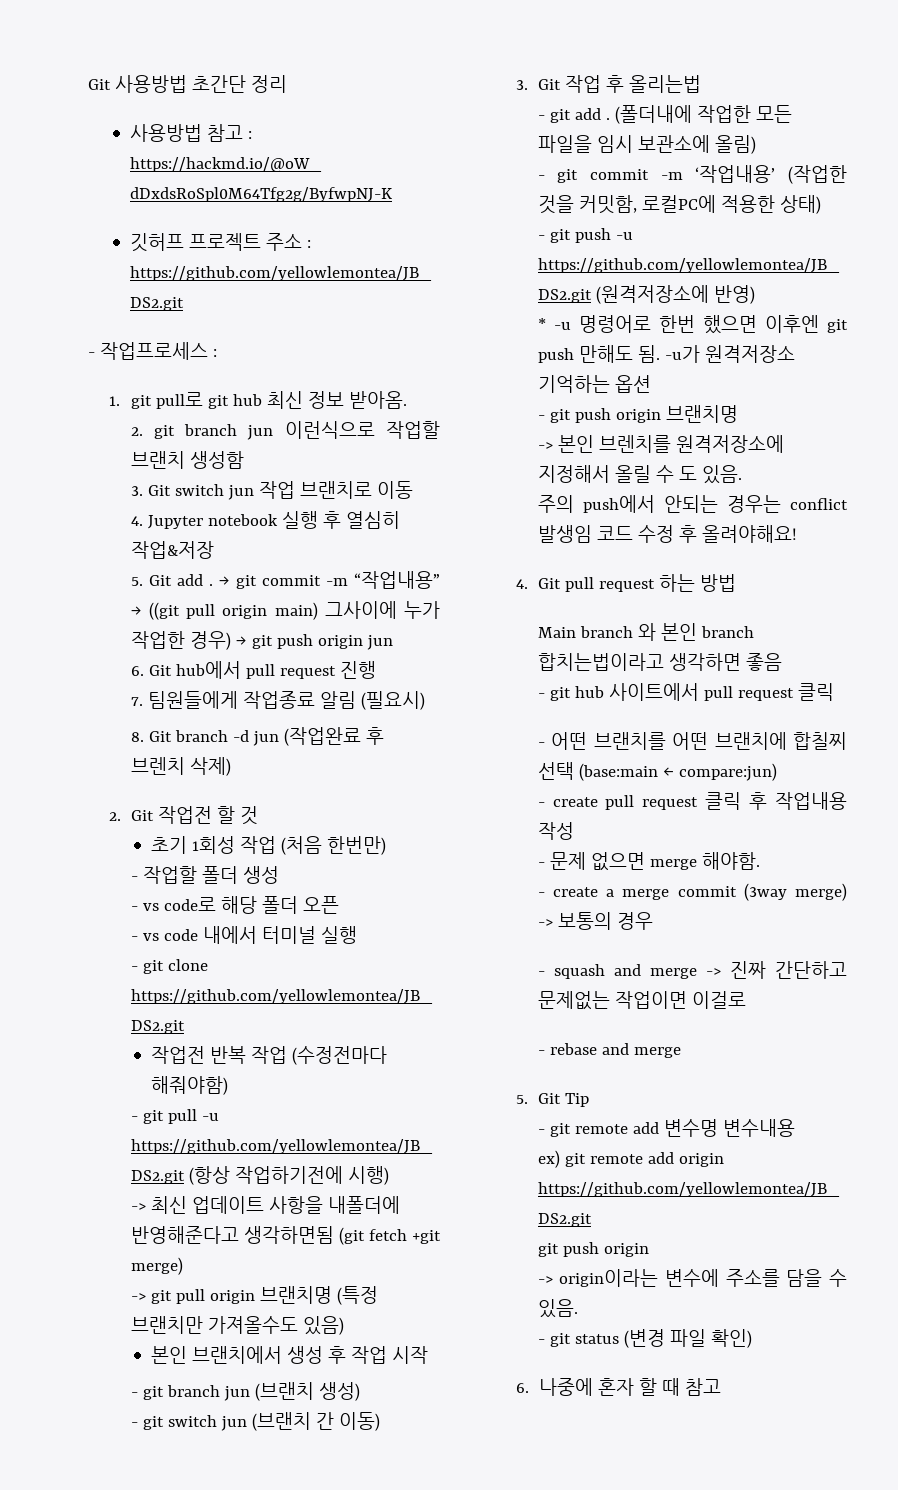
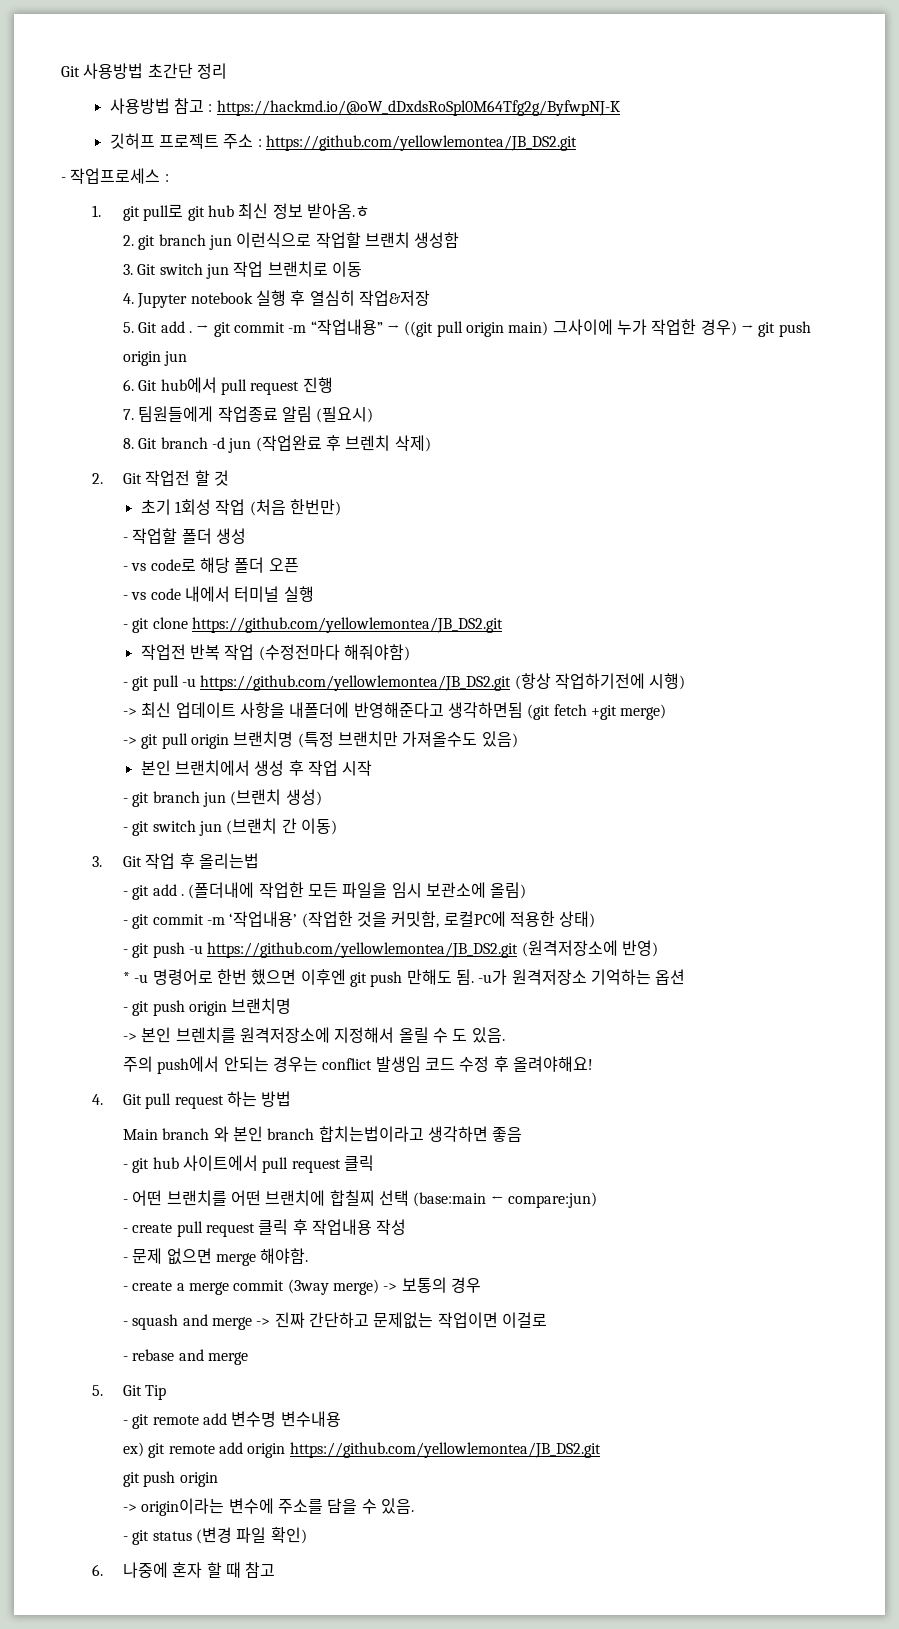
- 1. git pull로 git hub 최신 정보 받아옴.
+ 1. git pull로 git hub 최신 정보 받아옴.ㅎ

